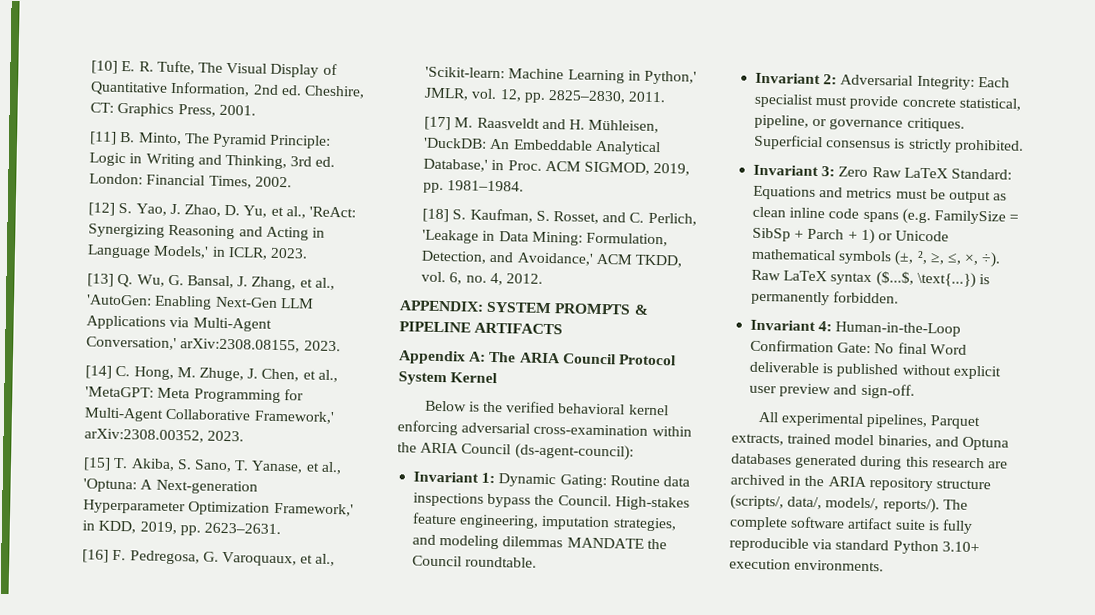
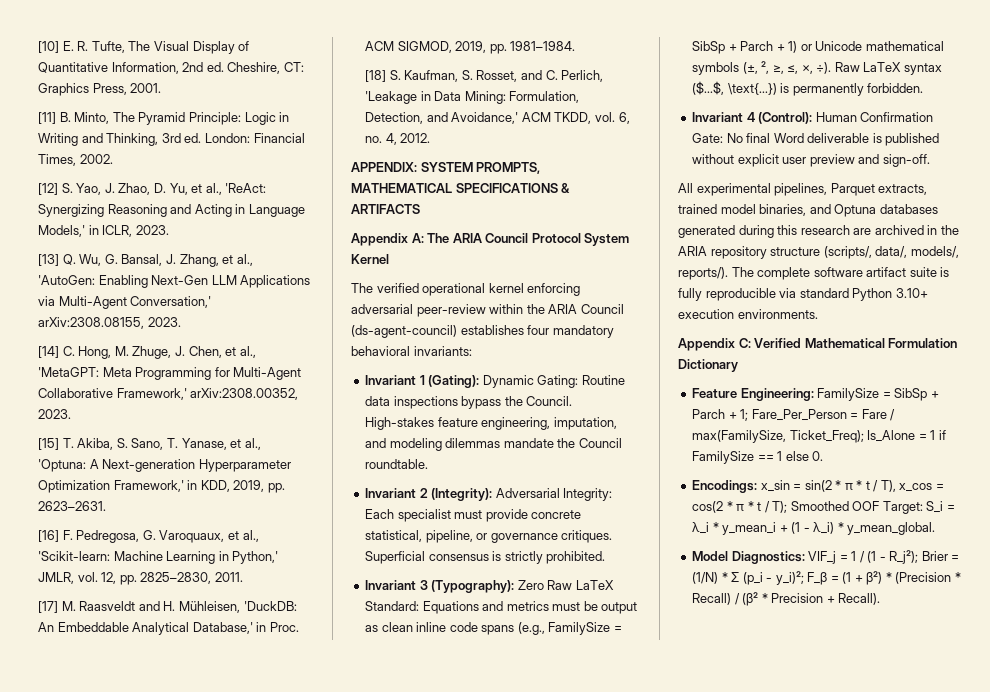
- APPENDIX: SYSTEM PROMPTS & PIPELINE ARTIFACTS
+ APPENDIX: SYSTEM PROMPTS, MATHEMATICAL SPECIFICATIONS & ARTIFACTS
- Below is the verified behavioral kernel enforcing adversarial cross-examination within the ARIA Council (ds-agent-council):
- Invariant 1: Dynamic Gating: Routine data inspections bypass the Council.
+ The verified operational kernel enforcing adversarial peer-review within the ARIA Council (ds-agent-council) establishes four mandatory behavioral invariants:
+ Invariant 1 (Gating): Dynamic Gating: Routine data inspections bypass the Council.
- High-stakes feature engineering, imputation strategies, and modeling dilemmas MANDATE the Council roundtable.
+ High-stakes feature engineering, imputation, and modeling dilemmas mandate the Council roundtable.
- Invariant 2: Adversarial Integrity: Each specialist must provide concrete statistical, pipeline, or governance critiques.
+ Invariant 2 (Integrity): Adversarial Integrity: Each specialist must provide concrete statistical, pipeline, or governance critiques.
- Invariant 3: Zero Raw LaTeX Standard: Equations and metrics must be output as clean inline code spans (e.g. FamilySize = SibSp + Parch + 1) or Unicode mathematical symbols (±, ², ≥, ≤, ×, ÷).
+ Invariant 3 (Typography): Zero Raw LaTeX Standard: Equations and metrics must be output as clean inline code spans (e.g., FamilySize = SibSp + Parch + 1) or Unicode mathematical symbols (±, ², ≥, ≤, ×, ÷).
- Invariant 4: Human-in-the-Loop Confirmation Gate: No final Word deliverable is published without explicit user preview and sign-off.
+ Invariant 4 (Control): Human Confirmation Gate: No final Word deliverable is published without explicit user preview and sign-off.
+ Appendix C: Verified Mathematical Formulation Dictionary
+ Feature Engineering: FamilySize = SibSp + Parch + 1; Fare_Per_Person = Fare / max(FamilySize, Ticket_Freq); Is_Alone = 1 if FamilySize == 1 else 0.
+ Encodings: x_sin = sin(2 * π * t / T), x_cos = cos(2 * π * t / T); Smoothed OOF Target: S_i = λ_i * y_mean_i + (1 - λ_i) * y_mean_global.
+ Model Diagnostics: VIF_j = 1 / (1 - R_j²); Brier = (1/N) * Σ (p_i - y_i)²; F_β = (1 + β²) * (Precision * Recall) / (β² * Precision + Recall).

